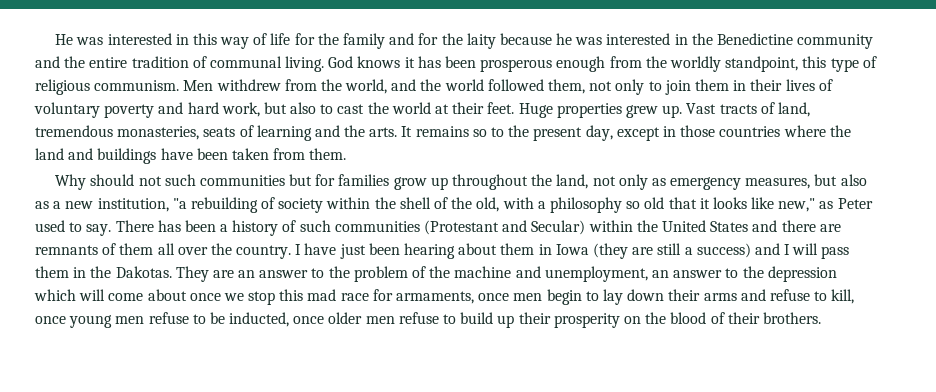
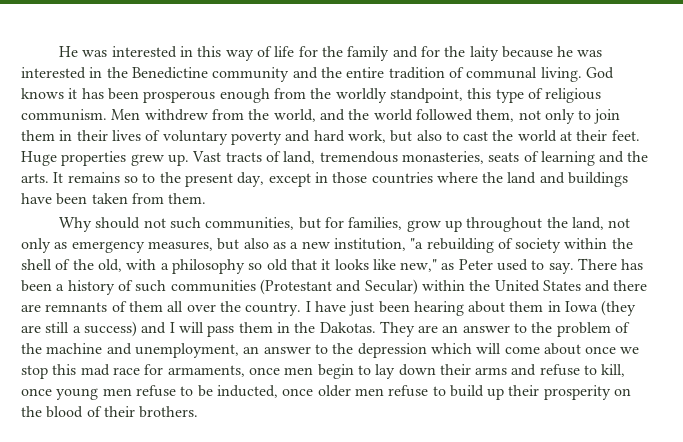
- Why should not such communities but for families grow up throughout the land, not only as emergency measures, but also as a new institution, "a rebuilding of society within the shell of the old, with a philosophy so old that it looks like new," as Peter used to say.
+ Why should not such communities, but for families, grow up throughout the land, not only as emergency measures, but also as a new institution, "a rebuilding of society within the shell of the old, with a philosophy so old that it looks like new," as Peter used to say.

